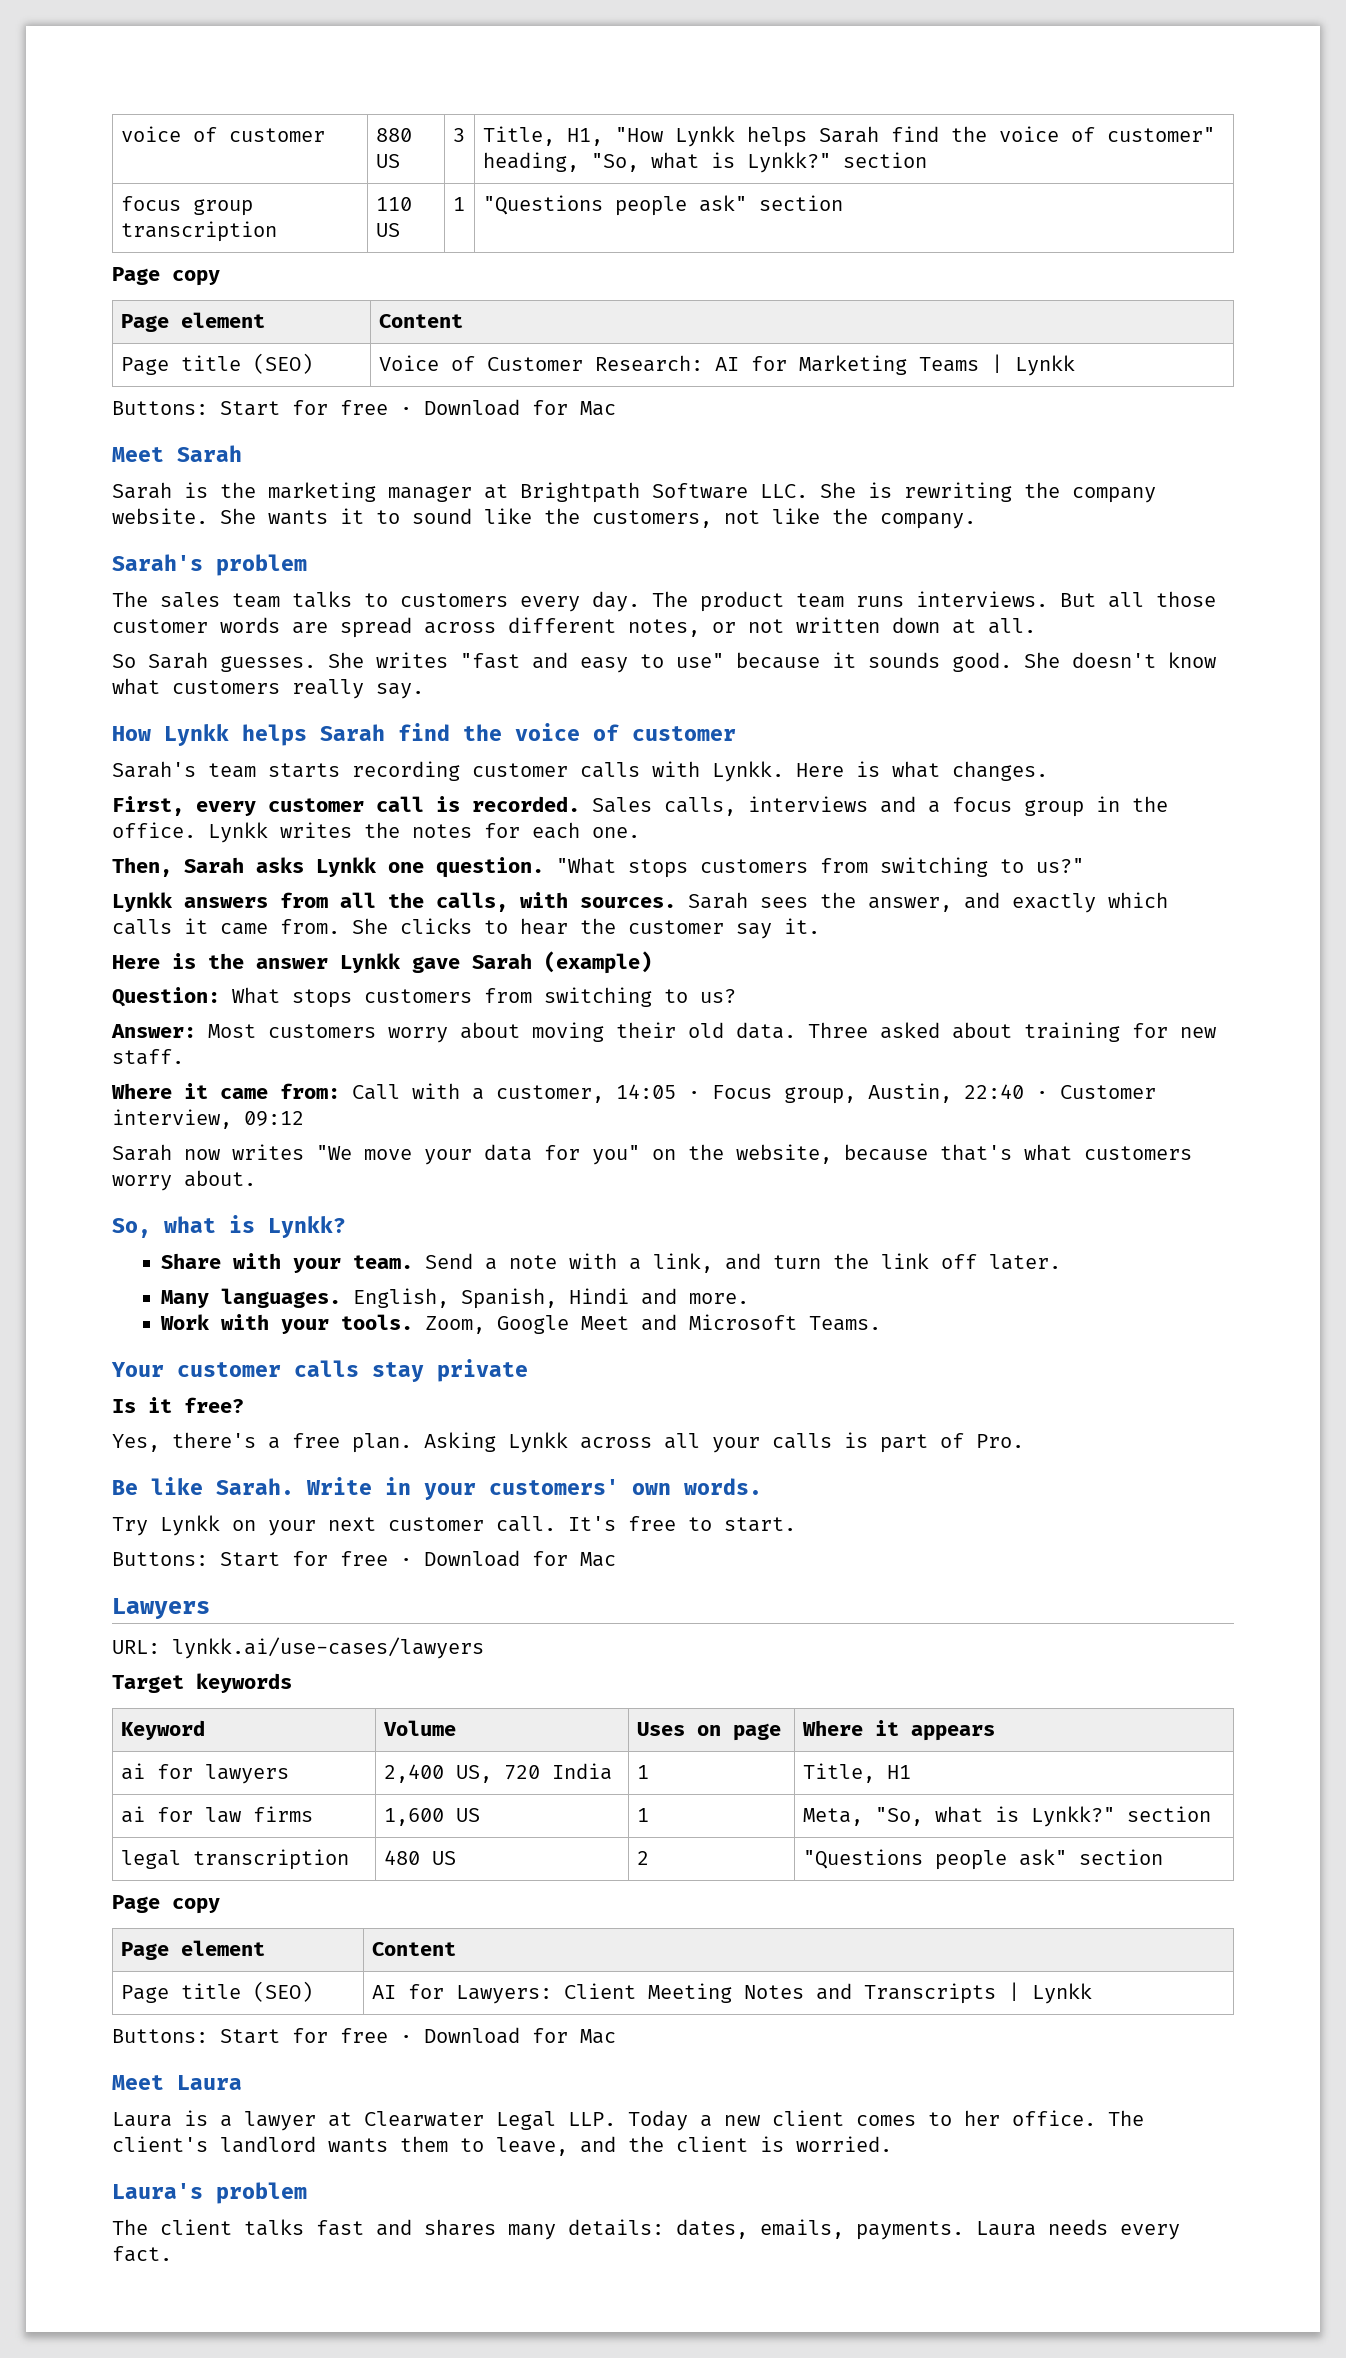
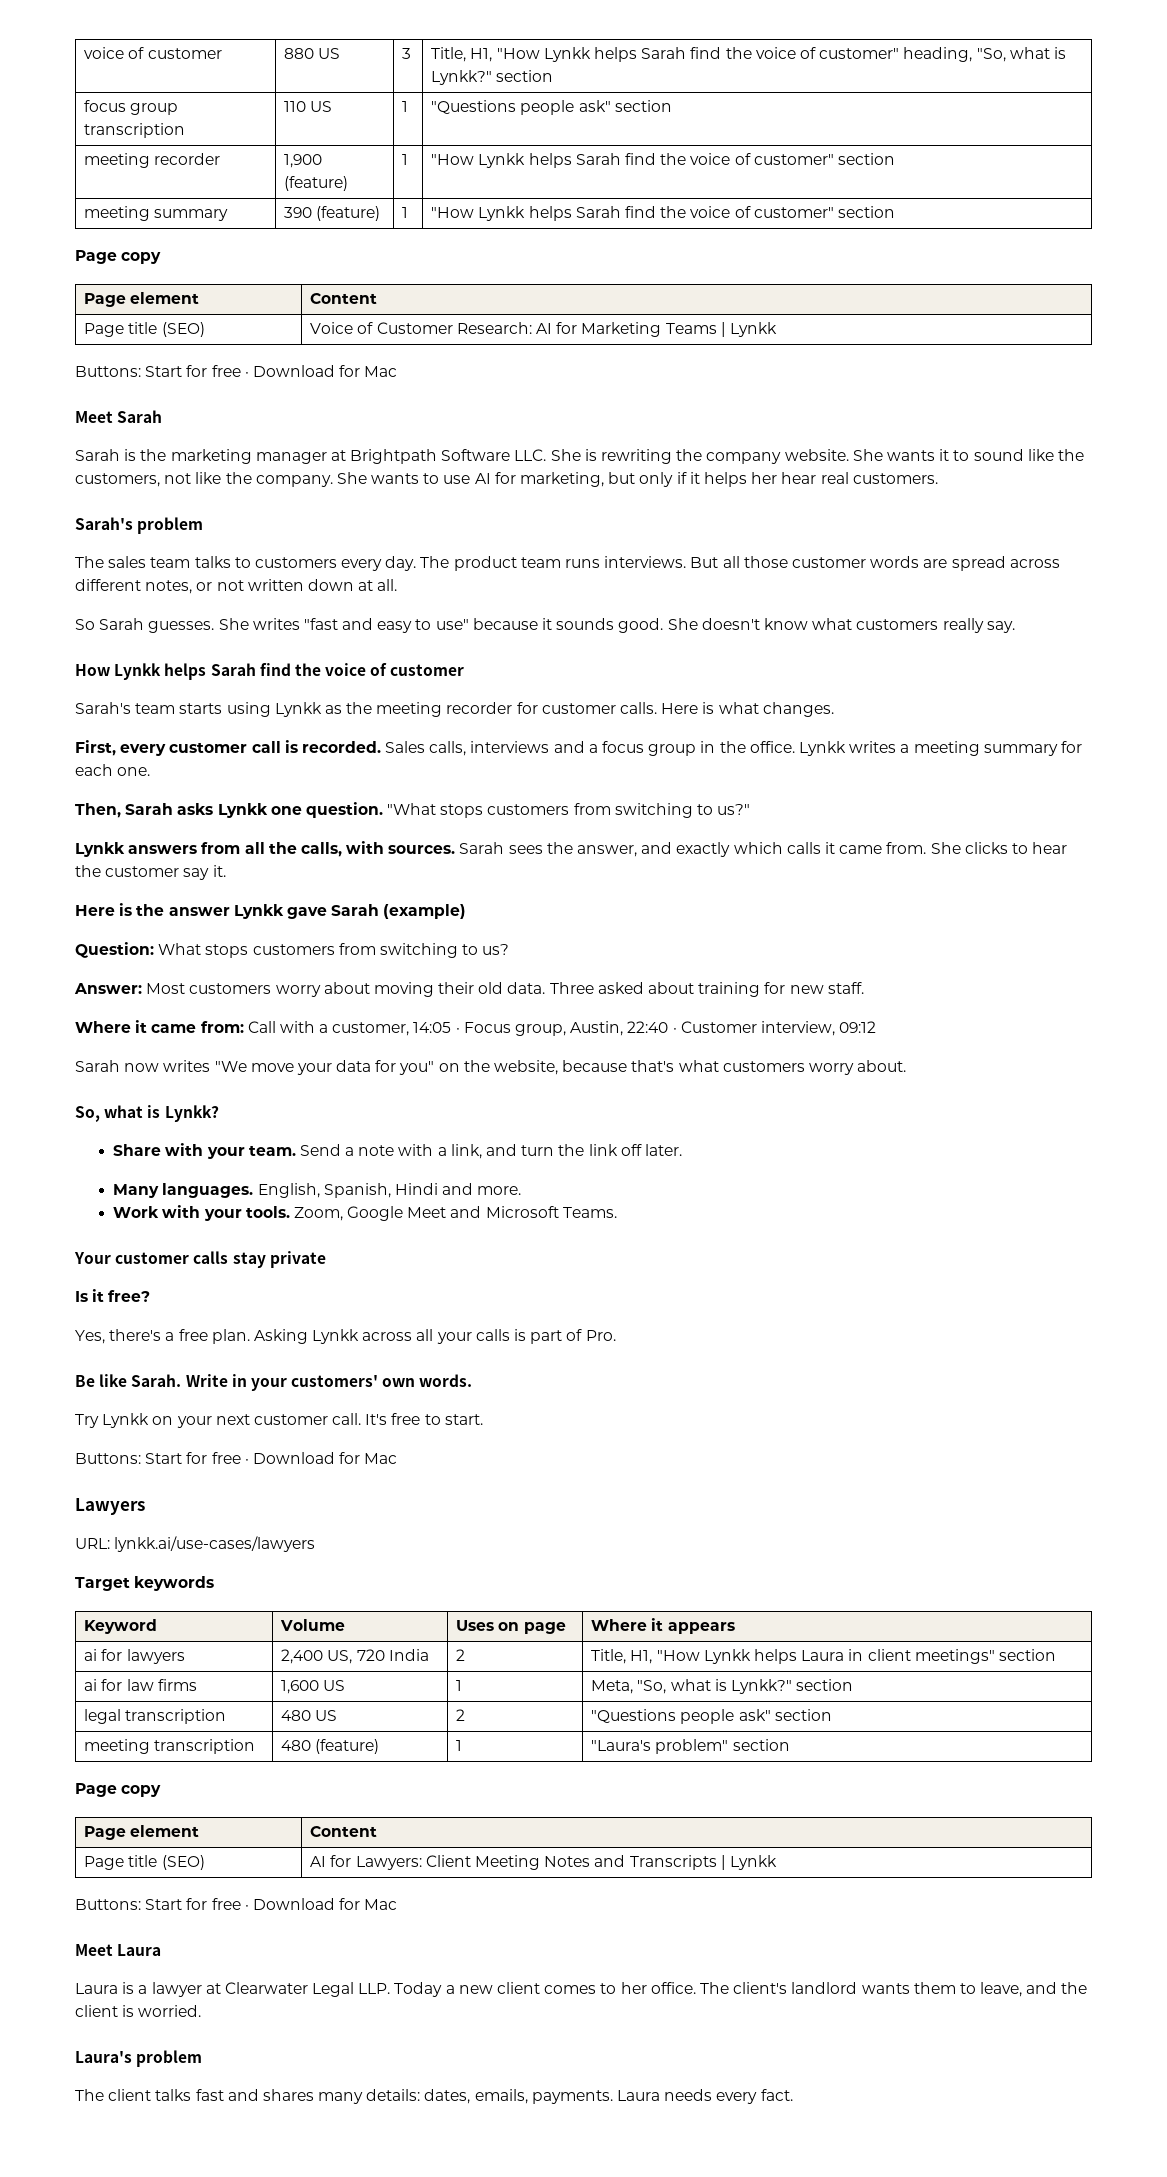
+ meeting recorder | 1,900 (feature) | 1 | "How Lynkk helps Sarah find the voice of customer" section
+ meeting summary | 390 (feature) | 1 | "How Lynkk helps Sarah find the voice of customer" section
+ She wants to use AI for marketing, but only if it helps her hear real customers.
- Sarah's team starts recording customer calls with Lynkk.
+ Sarah's team starts using Lynkk as the meeting recorder for customer calls.
- Lynkk writes the notes for each one.
+ Lynkk writes a meeting summary for each one.
- ai for lawyers | 2,400 US, 720 India | 1 | Title, H1
+ ai for lawyers | 2,400 US, 720 India | 2 | Title, H1, "How Lynkk helps Laura in client meetings" section
+ meeting transcription | 480 (feature) | 1 | "Laura's problem" section

